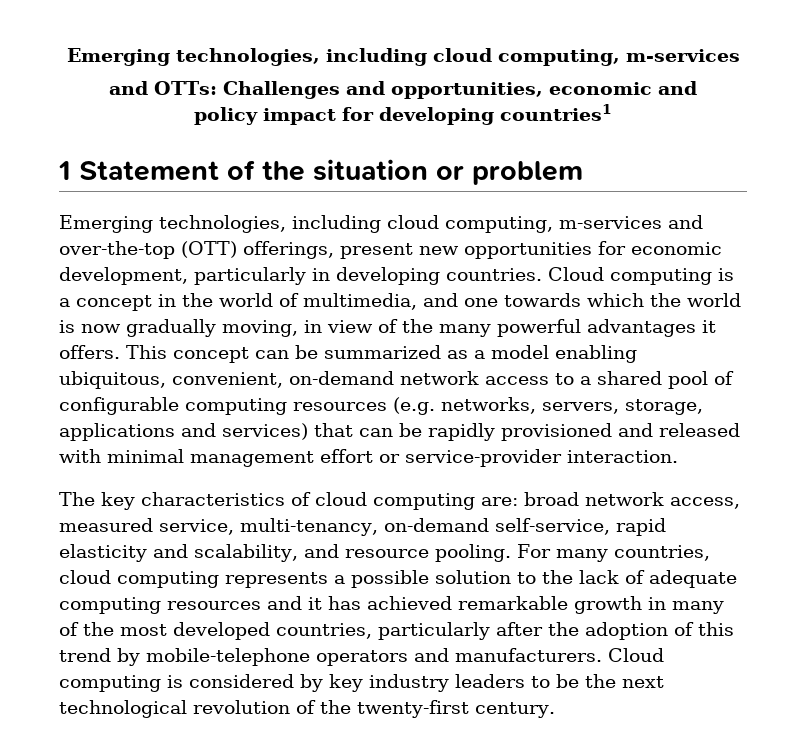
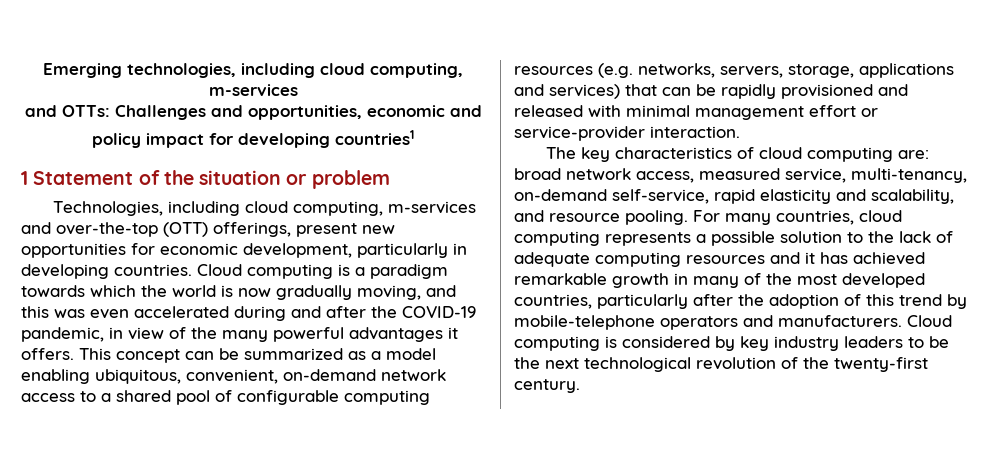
- Emerging technologies, including cloud computing, m-services and over-the-top (OTT) offerings, present new opportunities for economic development, particularly in developing countries.
+ Technologies, including cloud computing, m-services and over-the-top (OTT) offerings, present new opportunities for economic development, particularly in developing countries.
- Cloud computing is a concept in the world of multimedia, and one towards which the world is now gradually moving, in view of the many powerful advantages it offers.
+ Cloud computing is a paradigm towards which the world is now gradually moving, and this was even accelerated during and after the COVID-19 pandemic, in view of the many powerful advantages it offers.

